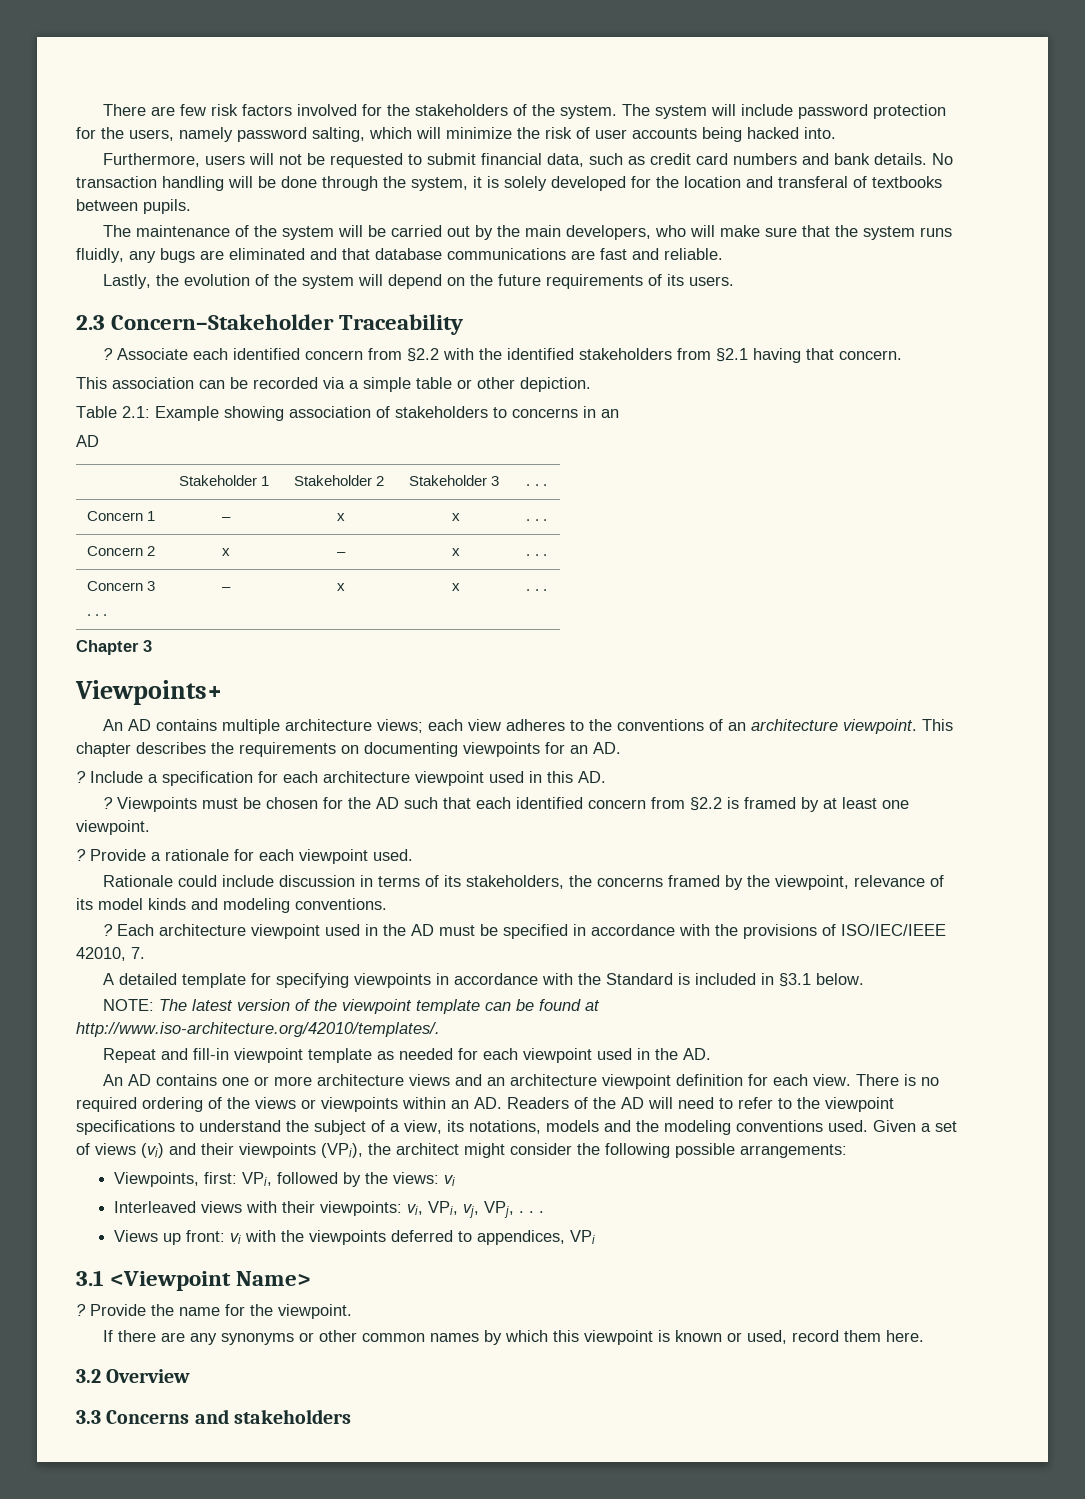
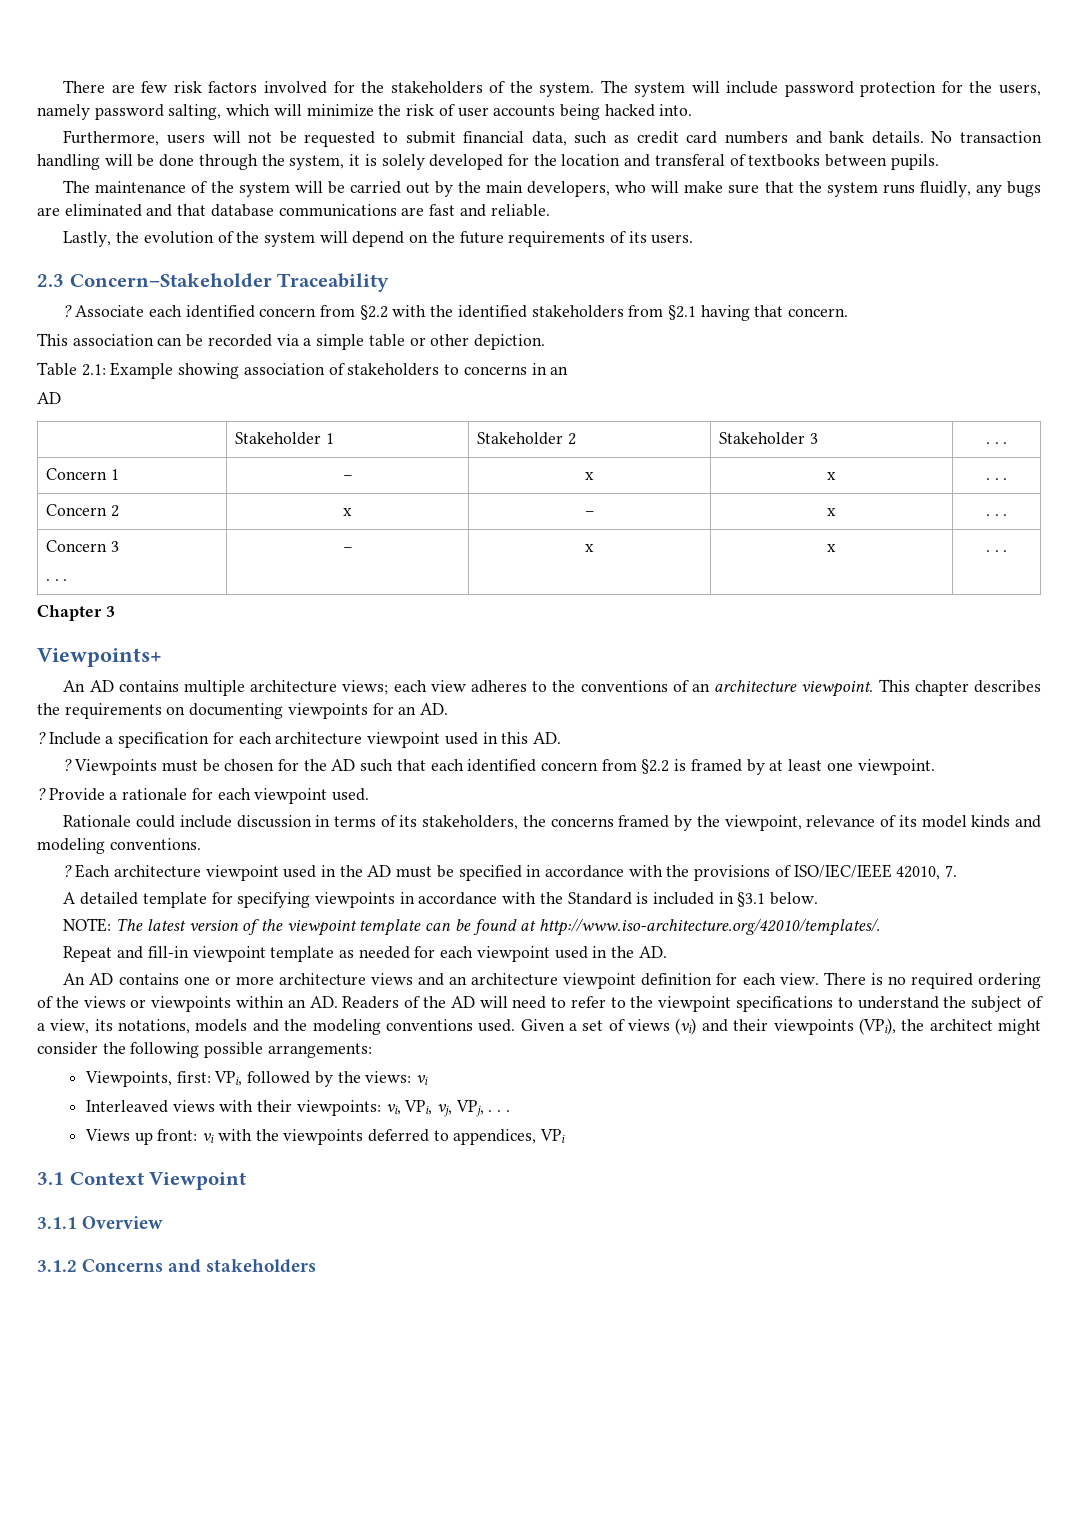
- 3.1 <Viewpoint Name>
- ? Provide the name for the viewpoint.
- If there are any synonyms or other common names by which this viewpoint is known or used, record them here.
- 3.2 Overview
+ 3.1 Context Viewpoint
+ 3.1.1 Overview
- 3.3 Concerns and stakeholders
+ 3.1.2 Concerns and stakeholders

